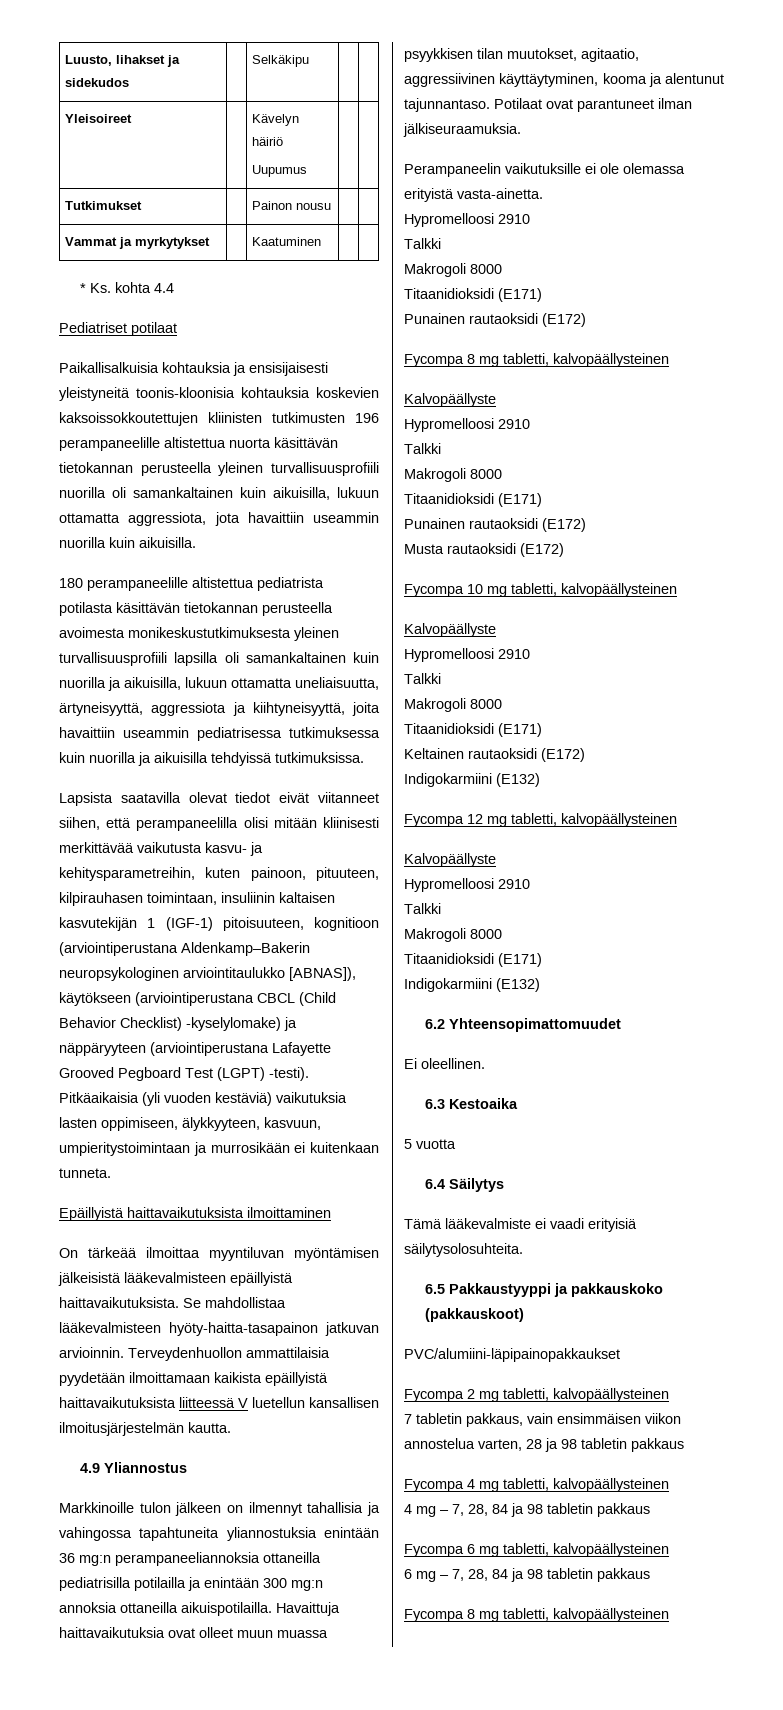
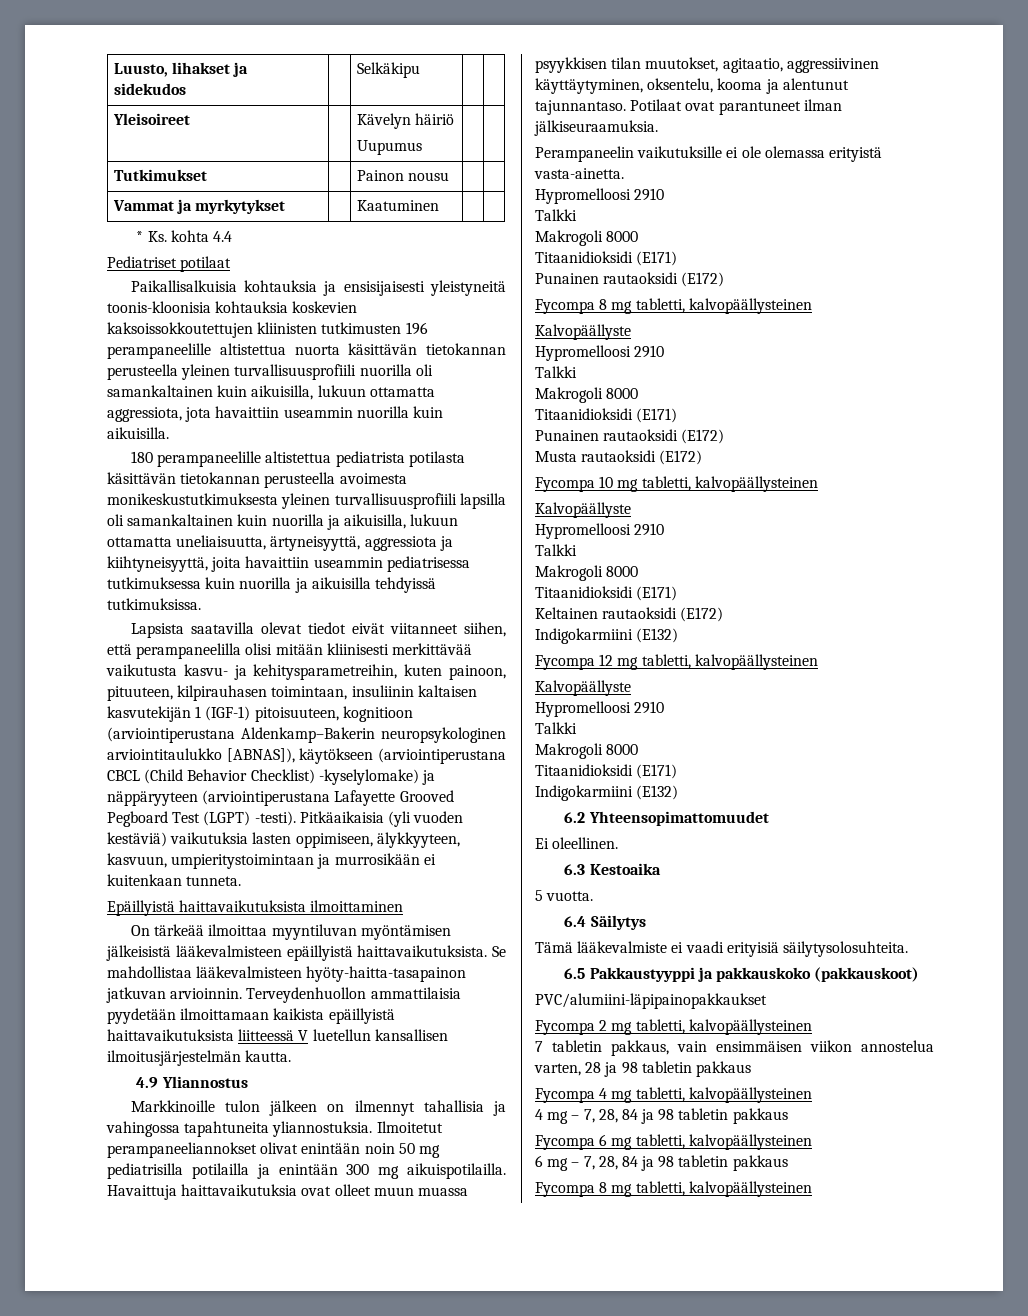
- Markkinoille tulon jälkeen on ilmennyt tahallisia ja vahingossa tapahtuneita yliannostuksia enintään 36 mg:n perampaneeliannoksia ottaneilla pediatrisilla potilailla ja enintään 300 mg:n annoksia ottaneilla aikuispotilailla.
+ Markkinoille tulon jälkeen on ilmennyt tahallisia ja vahingossa tapahtuneita yliannostuksia. Ilmoitetut perampaneeliannokset olivat enintään noin 50 mg pediatrisilla potilailla ja enintään 300 mg aikuispotilailla.
- Havaittuja haittavaikutuksia ovat olleet muun muassa psyykkisen tilan muutokset, agitaatio, aggressiivinen käyttäytyminen, kooma ja alentunut tajunnantaso.
+ Havaittuja haittavaikutuksia ovat olleet muun muassa psyykkisen tilan muutokset, agitaatio, aggressiivinen käyttäytyminen, oksentelu, kooma ja alentunut tajunnantaso.
- 5 vuotta
+ 5 vuotta.

